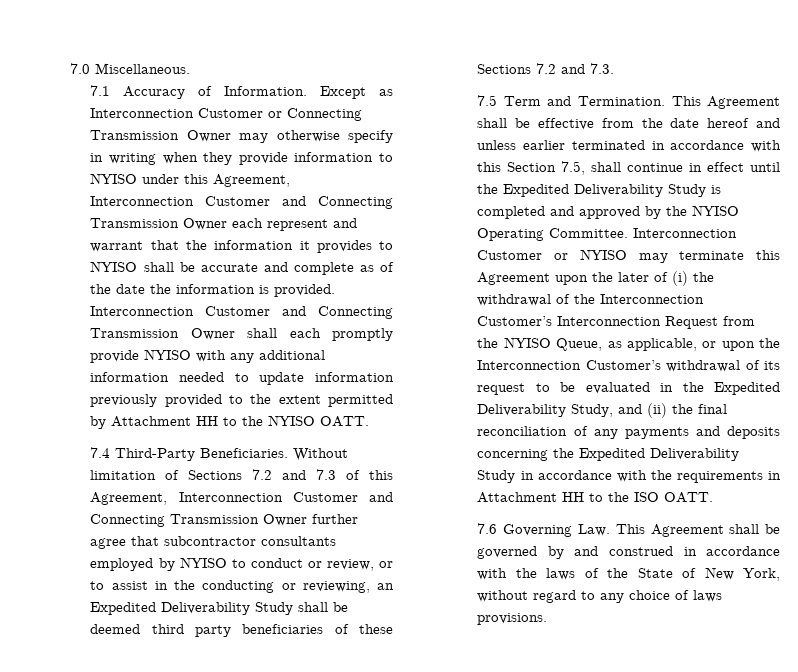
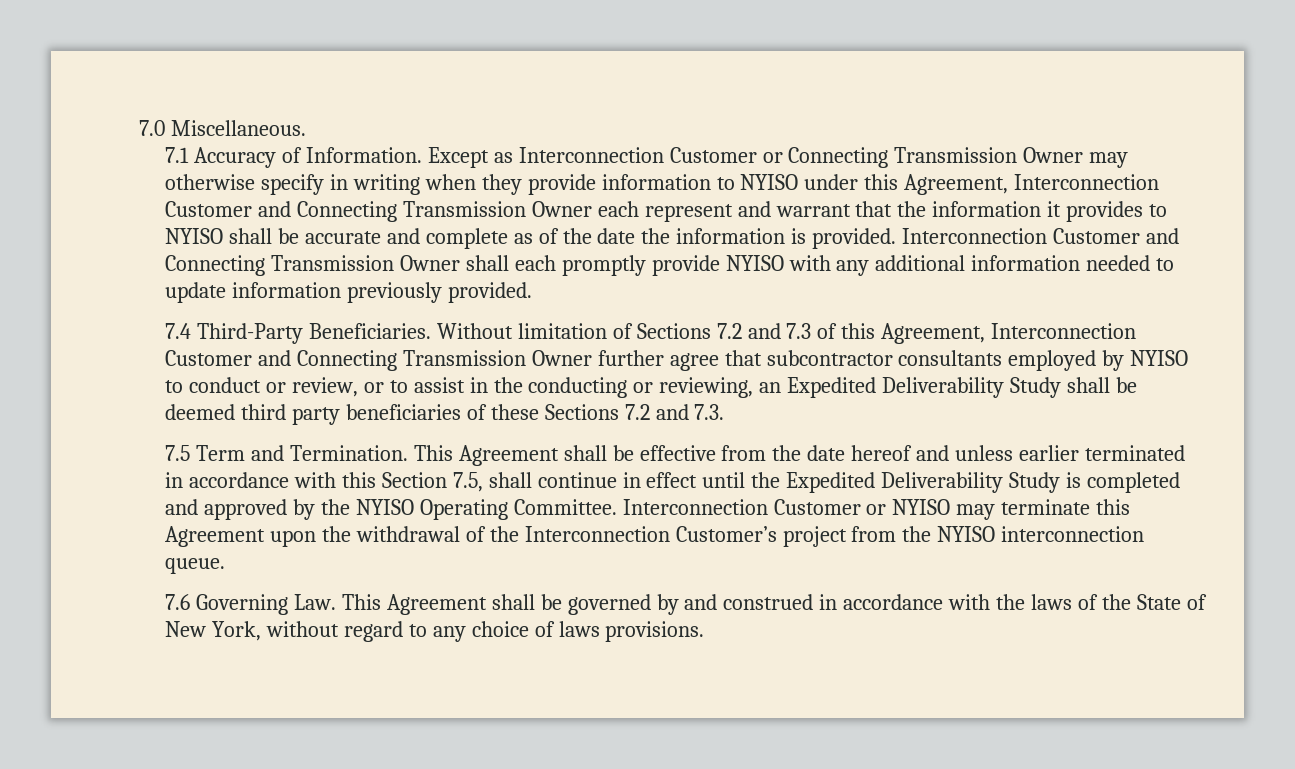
- Interconnection Customer and Connecting Transmission Owner shall each promptly provide NYISO with any additional information needed to update information previously provided to the extent permitted by Attachment HH to the NYISO OATT.
+ Interconnection Customer and Connecting Transmission Owner shall each promptly provide NYISO with any additional information needed to update information previously provided.
- Interconnection Customer or NYISO may terminate this Agreement upon the later of (i) the withdrawal of the Interconnection Customer’s Interconnection Request from the NYISO Queue, as applicable, or upon the Interconnection Customer’s withdrawal of its request to be evaluated in the Expedited Deliverability Study, and (ii) the final reconciliation of any payments and deposits concerning the Expedited Deliverability Study in accordance with the requirements in Attachment HH to the ISO OATT.
+ Interconnection Customer or NYISO may terminate this Agreement upon the withdrawal of the Interconnection Customer’s project from the NYISO interconnection queue.

